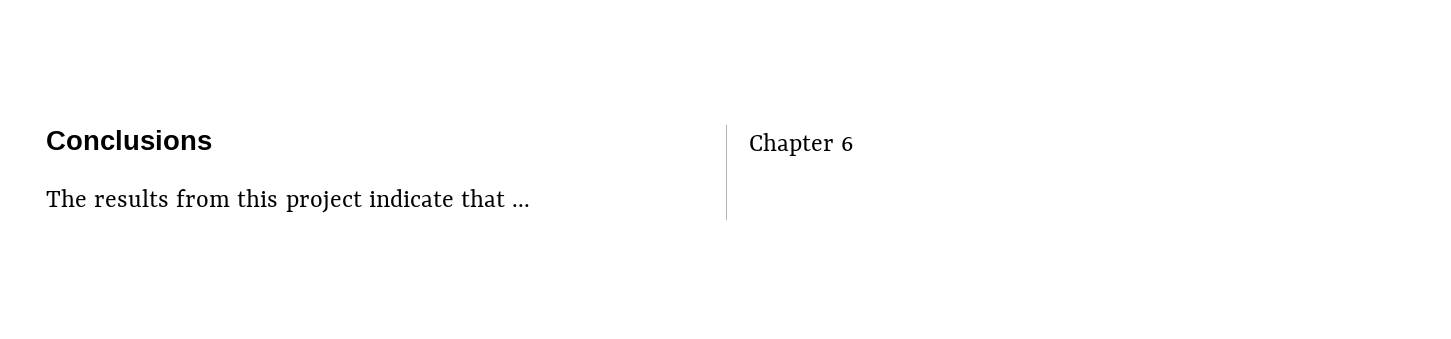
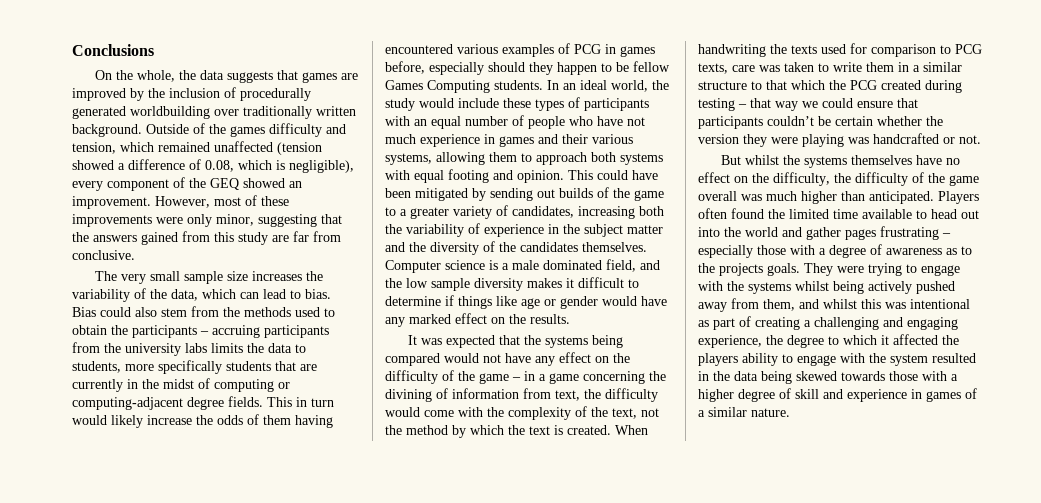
- The results from this project indicate that ...
- Chapter 6
+ On the whole, the data suggests that games are improved by the inclusion of procedurally generated worldbuilding over traditionally written background. Outside of the games difficulty and tension, which remained unaffected (tension showed a difference of 0.08, which is negligible), every component of the GEQ showed an improvement. However, most of these improvements were only minor, suggesting that the answers gained from this study are far from conclusive.
+ The very small sample size increases the variability of the data, which can lead to bias. Bias could also stem from the methods used to obtain the participants – accruing participants from the university labs limits the data to students, more specifically students that are currently in the midst of computing or computing-adjacent degree fields. This in turn would likely increase the odds of them having encountered various examples of PCG in games before, especially should they happen to be fellow Games Computing students. In an ideal world, the study would include these types of participants with an equal number of people who have not much experience in games and their various systems, allowing them to approach both systems with equal footing and opinion. This could have been mitigated by sending out builds of the game to a greater variety of candidates, increasing both the variability of experience in the subject matter and the diversity of the candidates themselves. Computer science is a male dominated field, and the low sample diversity makes it difficult to determine if things like age or gender would have any marked effect on the results.
+ It was expected that the systems being compared would not have any effect on the difficulty of the game – in a game concerning the divining of information from text, the difficulty would come with the complexity of the text, not the method by which the text is created. When handwriting the texts used for comparison to PCG texts, care was taken to write them in a similar structure to that which the PCG created during testing – that way we could ensure that participants couldn’t be certain whether the version they were playing was handcrafted or not.
+ But whilst the systems themselves have no effect on the difficulty, the difficulty of the game overall was much higher than anticipated. Players often found the limited time available to head out into the world and gather pages frustrating – especially those with a degree of awareness as to the projects goals. They were trying to engage with the systems whilst being actively pushed away from them, and whilst this was intentional as part of creating a challenging and engaging experience, the degree to which it affected the players ability to engage with the system resulted in the data being skewed towards those with a higher degree of skill and experience in games of a similar nature.

